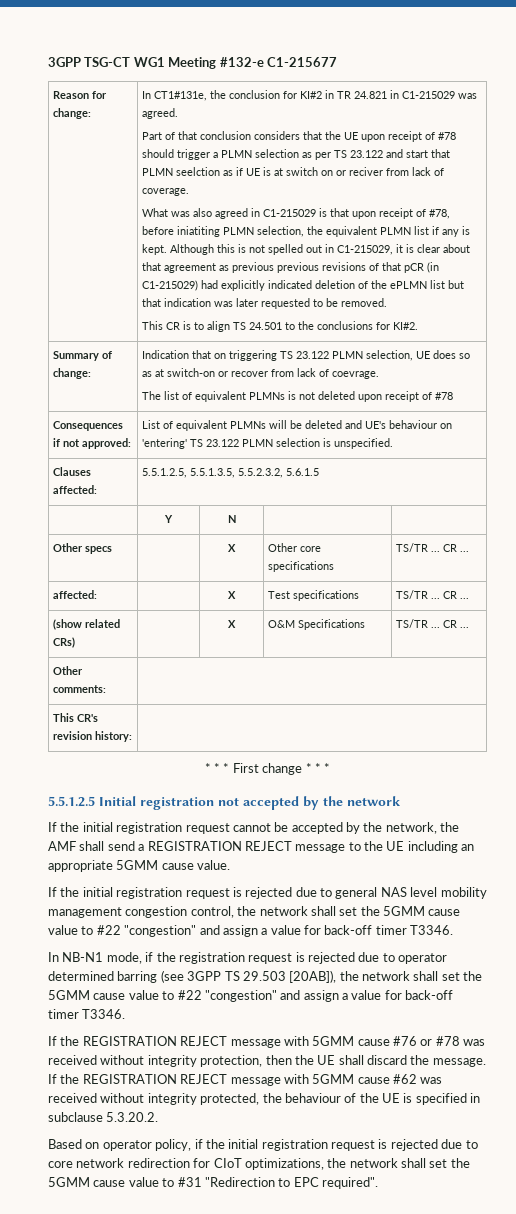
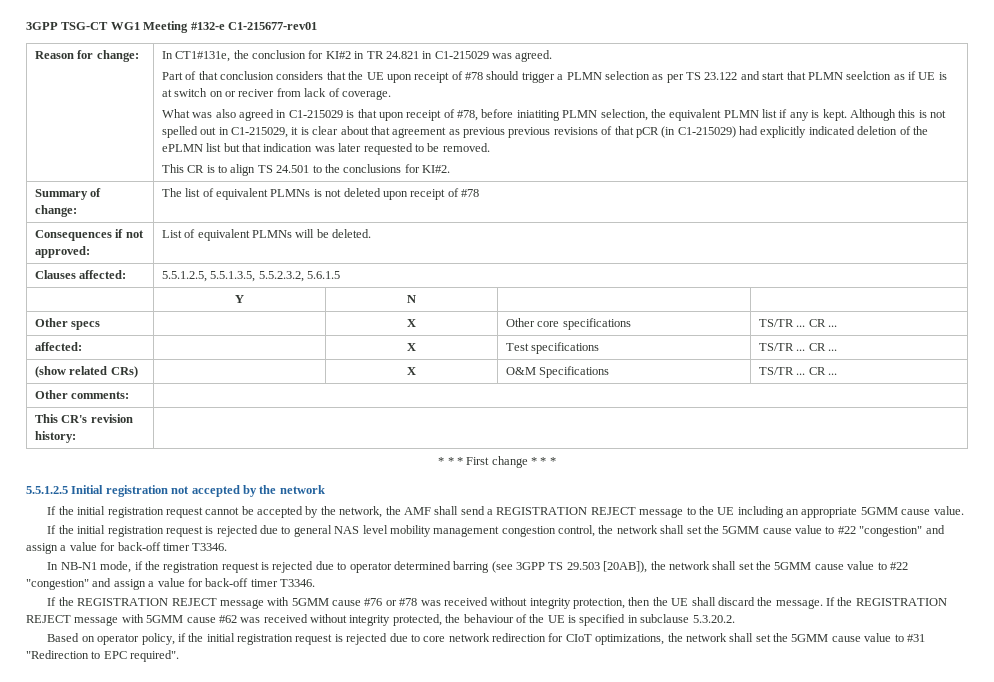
- 3GPP TSG-CT WG1 Meeting #132-e C1-215677
+ 3GPP TSG-CT WG1 Meeting #132-e C1-215677-rev01
- Summary of change: | Indication that on triggering TS 23.122 PLMN selection, UE does so as at switch-on or recover from lack of coevrage.
- The list of equivalent PLMNs is not deleted upon receipt of #78
+ Summary of change: | The list of equivalent PLMNs is not deleted upon receipt of #78
- Consequences if not approved: | List of equivalent PLMNs will be deleted and UE's behaviour on 'entering' TS 23.122 PLMN selection is unspecified.
+ Consequences if not approved: | List of equivalent PLMNs will be deleted.

